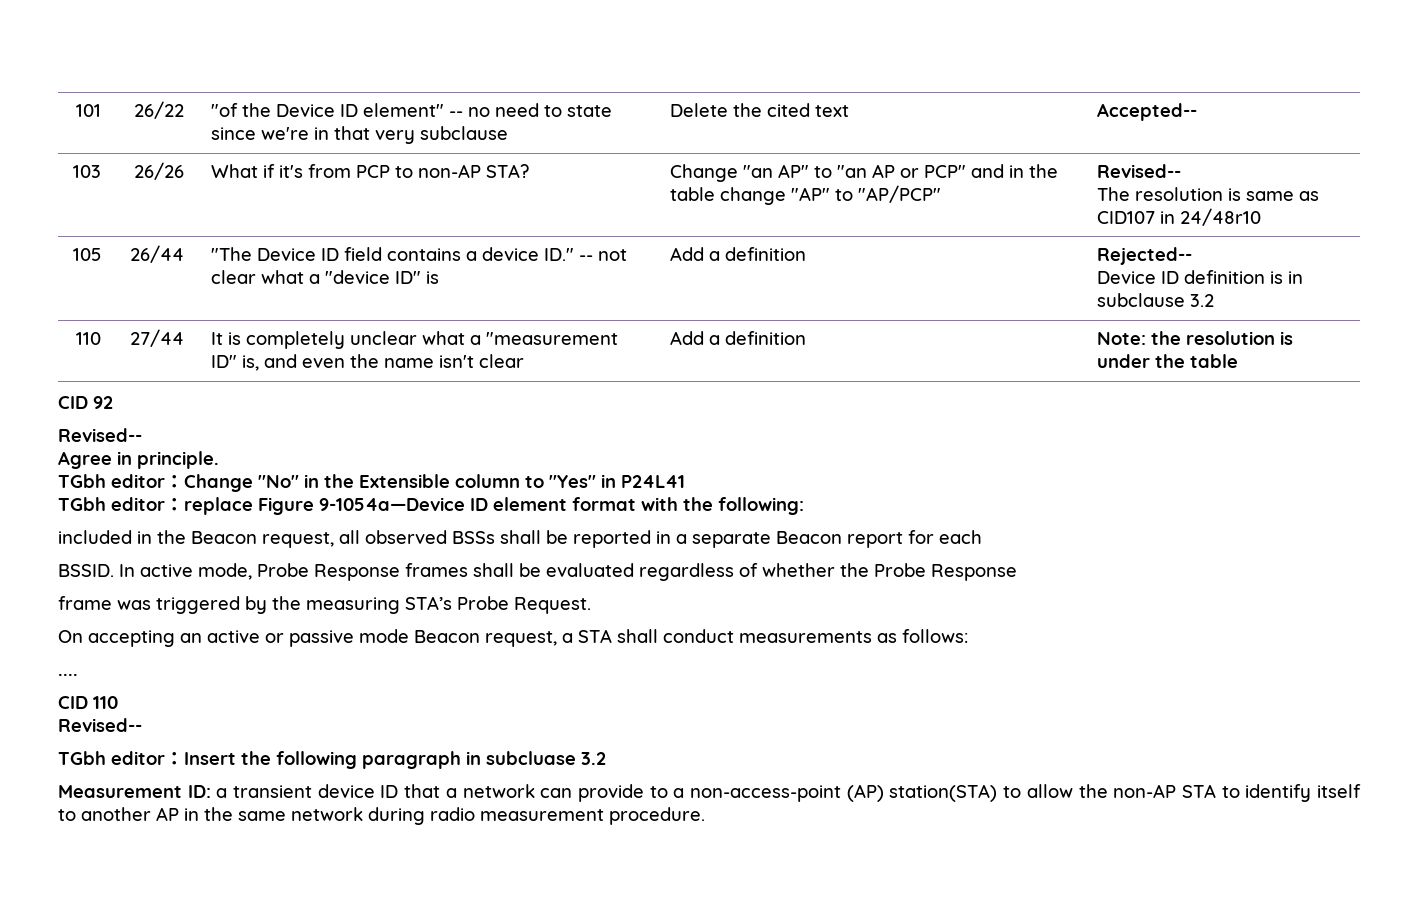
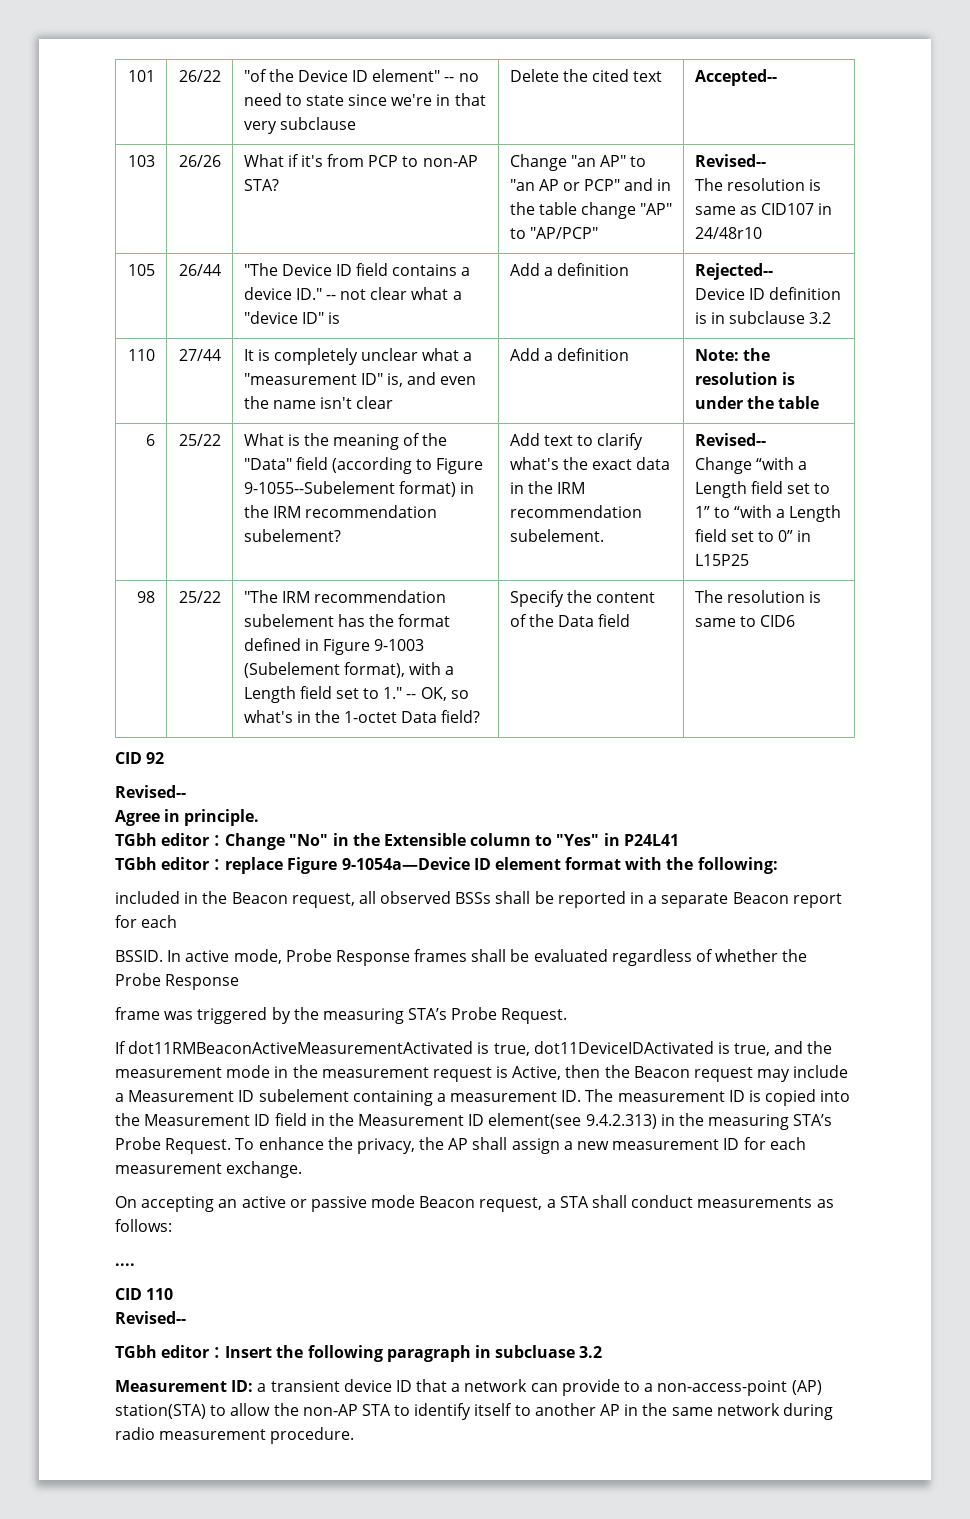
+ 6 | 25/22 | What is the meaning of the "Data" field (according to Figure 9-1055--Subelement format) in the IRM recommendation subelement? | Add text to clarify what's the exact data in the IRM recommendation subelement. | Revised--
+ Change “with a Length field set to 1” to “with a Length field set to 0” in L15P25
+ 98 | 25/22 | "The IRM recommendation subelement has the format defined in Figure 9-1003 (Subelement format), with a Length field set to 1." -- OK, so what's in the 1-octet Data field? | Specify the content of the Data field | The resolution is same to CID6
+ If dot11RMBeaconActiveMeasurementActivated is true, dot11DeviceIDActivated is true, and the measurement mode in the measurement request is Active, then the Beacon request may include a Measurement ID subelement containing a measurement ID. The measurement ID is copied into the Measurement ID field in the Measurement ID element(see 9.4.2.313) in the measuring STA’s Probe Request. To enhance the privacy, the AP shall assign a new measurement ID for each measurement exchange.

